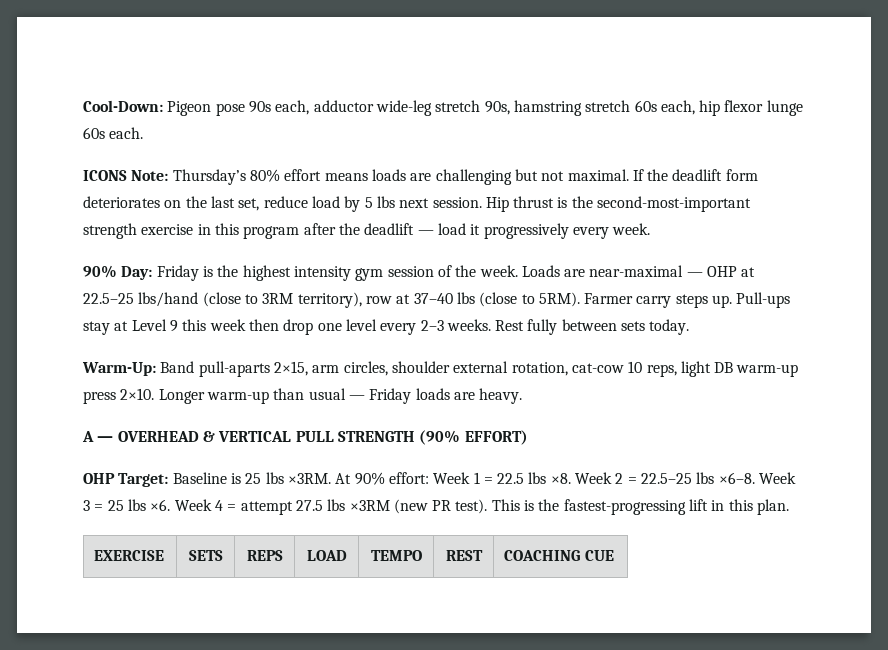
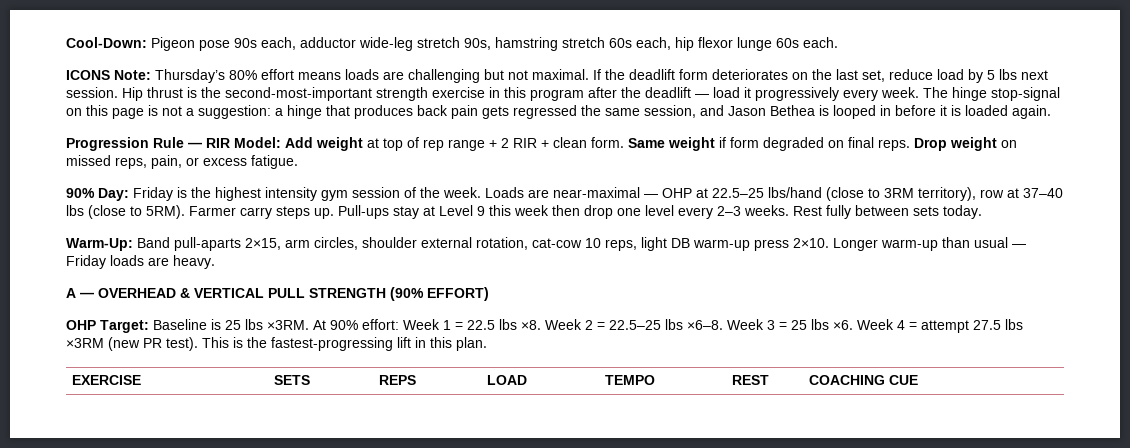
+ The hinge stop-signal on this page is not a suggestion: a hinge that produces back pain gets regressed the same session, and Jason Bethea is looped in before it is loaded again.
+ Progression Rule — RIR Model: Add weight at top of rep range + 2 RIR + clean form. Same weight if form degraded on final reps. Drop weight on missed reps, pain, or excess fatigue.

